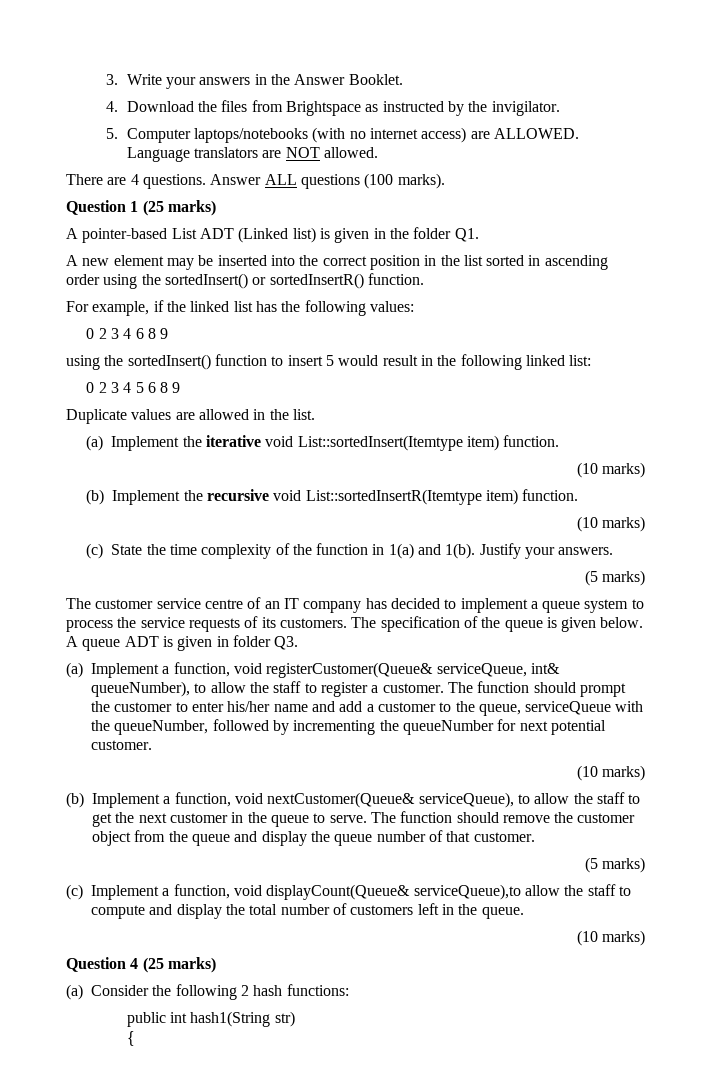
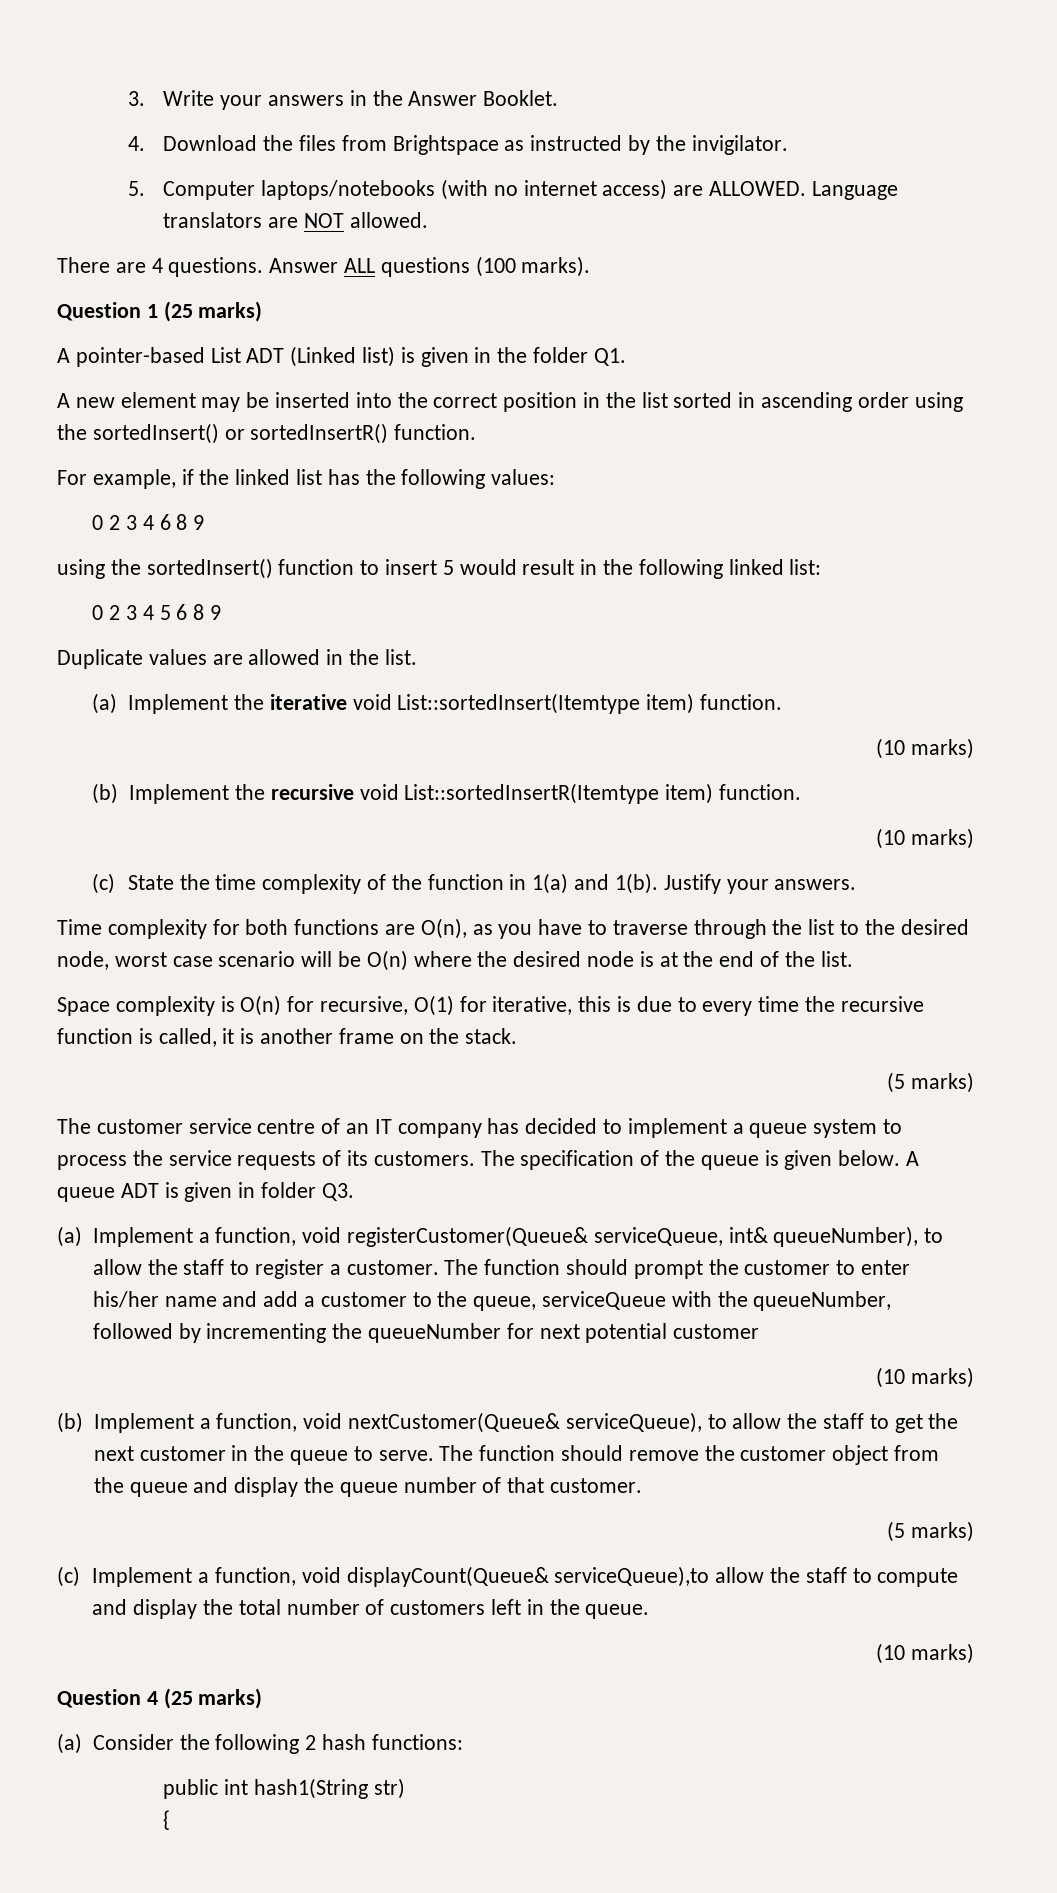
+ Time complexity for both functions are O(n), as you have to traverse through the list to the desired node, worst case scenario will be O(n) where the desired node is at the end of the list.
+ Space complexity is O(n) for recursive, O(1) for iterative, this is due to every time the recursive function is called, it is another frame on the stack.
- The function should prompt the customer to enter his/her name and add a customer to the queue, serviceQueue with the queueNumber, followed by incrementing the queueNumber for next potential customer.
+ The function should prompt the customer to enter his/her name and add a customer to the queue, serviceQueue with the queueNumber, followed by incrementing the queueNumber for next potential customer

